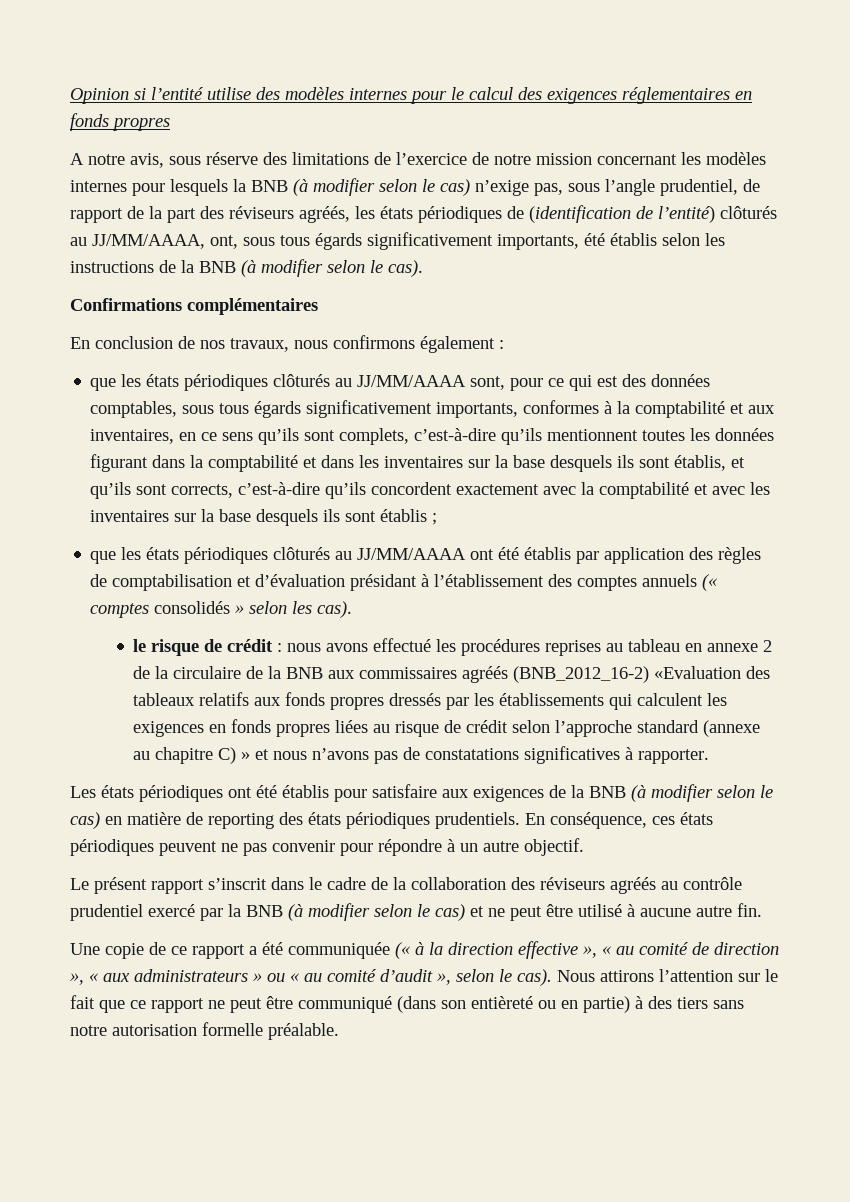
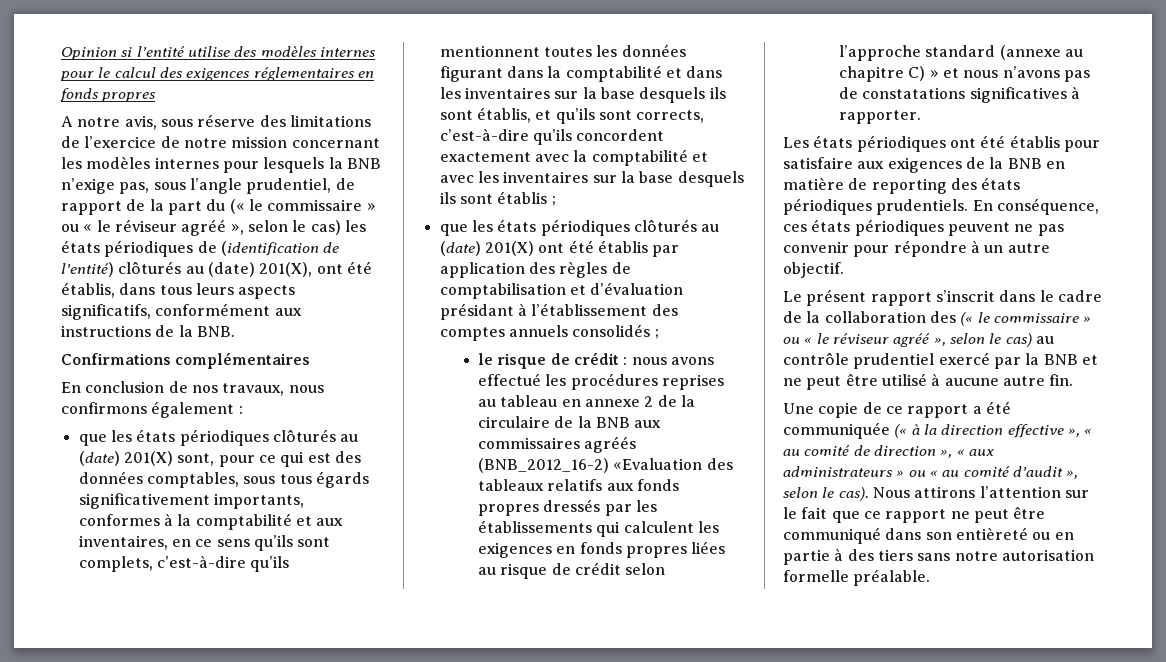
- A notre avis, sous réserve des limitations de l’exercice de notre mission concernant les modèles internes pour lesquels la BNB (à modifier selon le cas) n’exige pas, sous l’angle prudentiel, de rapport de la part des réviseurs agréés, les états périodiques de (identification de l’entité) clôturés au JJ/MM/AAAA, ont, sous tous égards significativement importants, été établis selon les instructions de la BNB (à modifier selon le cas).
+ A notre avis, sous réserve des limitations de l’exercice de notre mission concernant les modèles internes pour lesquels la BNB n’exige pas, sous l’angle prudentiel, de rapport de la part du (« le commissaire » ou « le réviseur agréé », selon le cas) les états périodiques de (identification de l’entité) clôturés au (date) 201(X), ont été établis, dans tous leurs aspects significatifs, conformément aux instructions de la BNB.
- que les états périodiques clôturés au JJ/MM/AAAA sont, pour ce qui est des données comptables, sous tous égards significativement importants, conformes à la comptabilité et aux inventaires, en ce sens qu’ils sont complets, c’est-à-dire qu’ils mentionnent toutes les données figurant dans la comptabilité et dans les inventaires sur la base desquels ils sont établis, et qu’ils sont corrects, c’est-à-dire qu’ils concordent exactement avec la comptabilité et avec les inventaires sur la base desquels ils sont établis ;
+ que les états périodiques clôturés au (date) 201(X) sont, pour ce qui est des données comptables, sous tous égards significativement importants, conformes à la comptabilité et aux inventaires, en ce sens qu’ils sont complets, c’est-à-dire qu’ils mentionnent toutes les données figurant dans la comptabilité et dans les inventaires sur la base desquels ils sont établis, et qu’ils sont corrects, c’est-à-dire qu’ils concordent exactement avec la comptabilité et avec les inventaires sur la base desquels ils sont établis ;
- que les états périodiques clôturés au JJ/MM/AAAA ont été établis par application des règles de comptabilisation et d’évaluation présidant à l’établissement des comptes annuels (« comptes consolidés » selon les cas).
+ que les états périodiques clôturés au (date) 201(X) ont été établis par application des règles de comptabilisation et d’évaluation présidant à l’établissement des comptes annuels consolidés ;
- Les états périodiques ont été établis pour satisfaire aux exigences de la BNB (à modifier selon le cas) en matière de reporting des états périodiques prudentiels.
+ Les états périodiques ont été établis pour satisfaire aux exigences de la BNB en matière de reporting des états périodiques prudentiels.
- Le présent rapport s’inscrit dans le cadre de la collaboration des réviseurs agréés au contrôle prudentiel exercé par la BNB (à modifier selon le cas) et ne peut être utilisé à aucune autre fin.
+ Le présent rapport s’inscrit dans le cadre de la collaboration des (« le commissaire » ou « le réviseur agréé », selon le cas) au contrôle prudentiel exercé par la BNB et ne peut être utilisé à aucune autre fin.
- Nous attirons l’attention sur le fait que ce rapport ne peut être communiqué (dans son entièreté ou en partie) à des tiers sans notre autorisation formelle préalable.
+ Nous attirons l’attention sur le fait que ce rapport ne peut être communiqué dans son entièreté ou en partie à des tiers sans notre autorisation formelle préalable.

